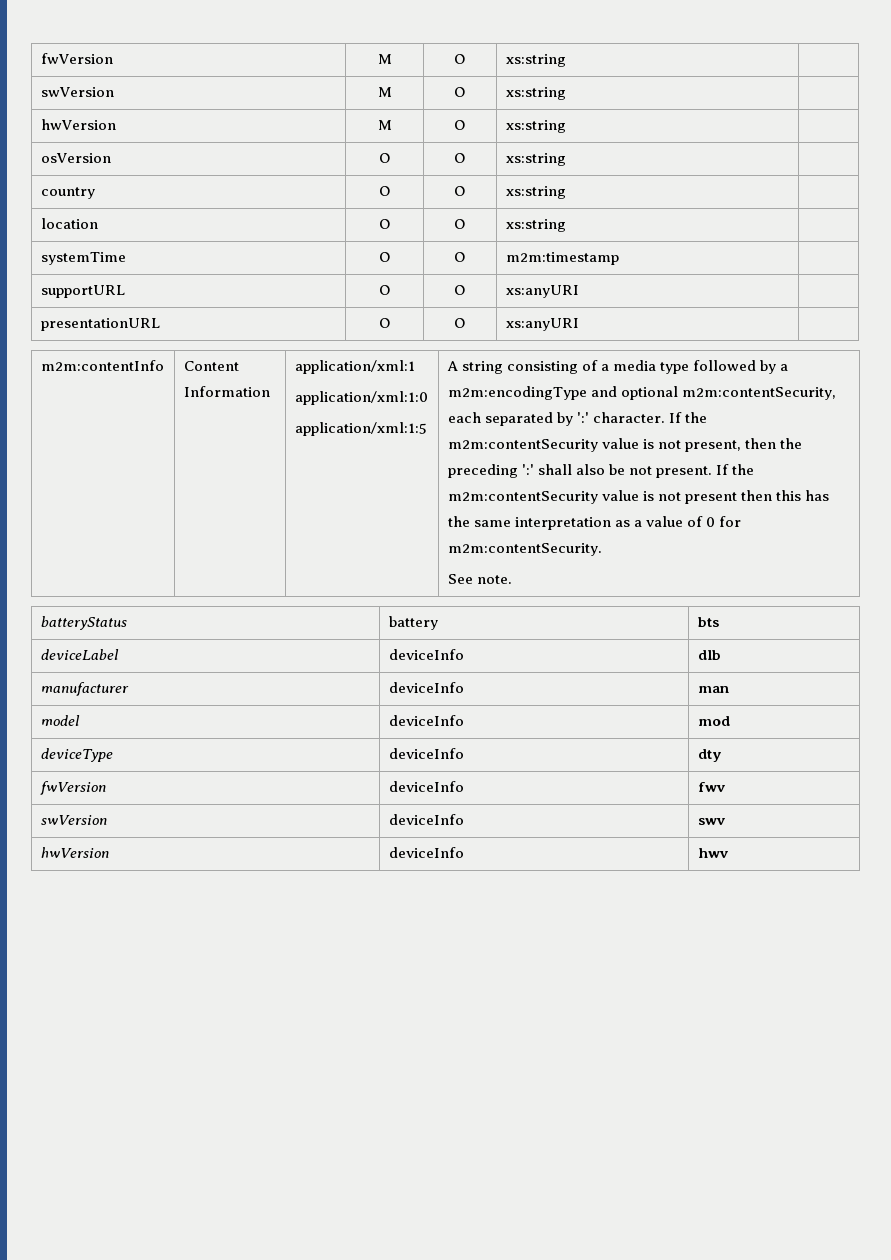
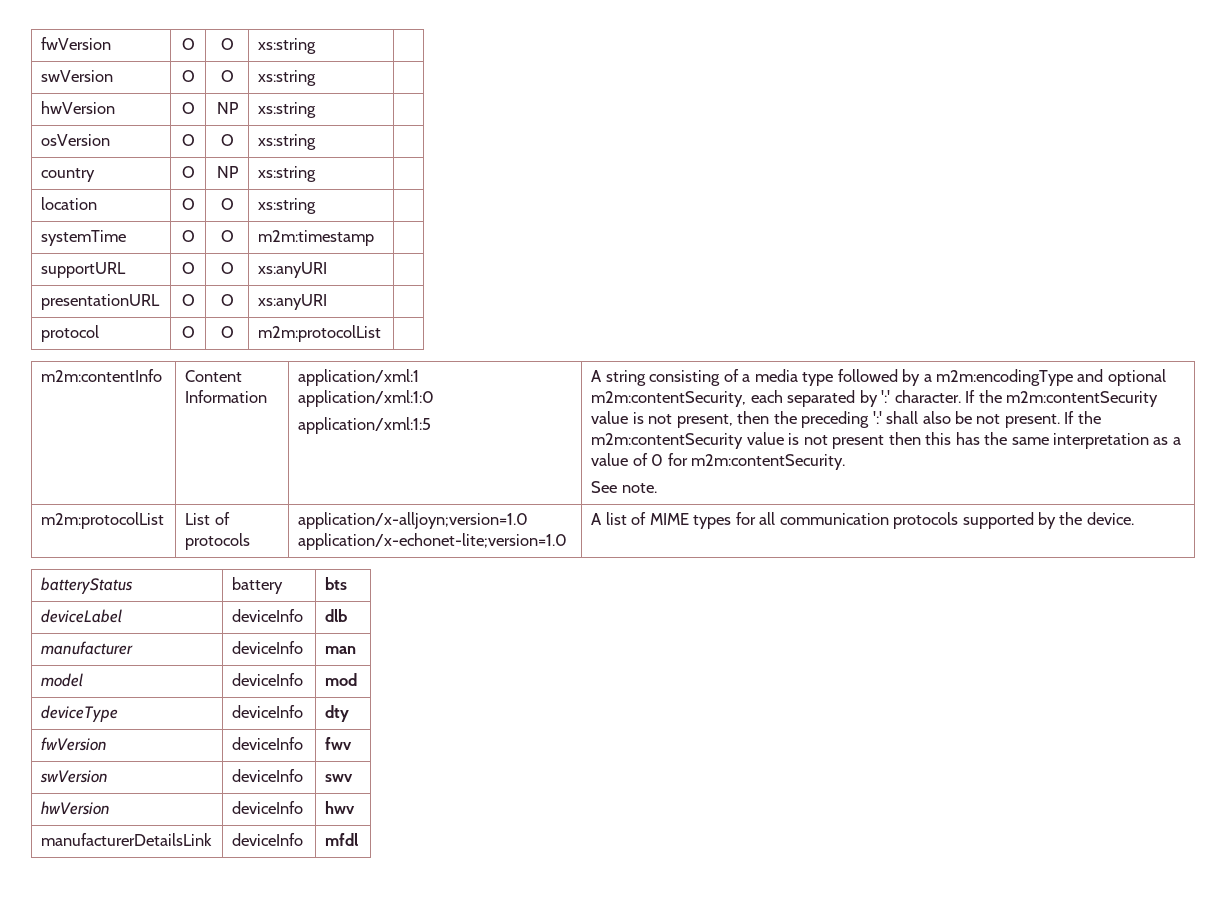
- fwVersion | M | O | xs:string |
+ fwVersion | O | O | xs:string |
- swVersion | M | O | xs:string |
+ swVersion | O | O | xs:string |
- hwVersion | M | O | xs:string |
+ hwVersion | O | NP | xs:string |
- country | O | O | xs:string |
+ country | O | NP | xs:string |
+ protocol | O | O | m2m:protocolList |
+ m2m:protocolList | List of protocols | application/x-alljoyn;version=1.0 application/x-echonet-lite;version=1.0 | A list of MIME types for all communication protocols supported by the device.
+ manufacturerDetailsLink | deviceInfo | mfdl

